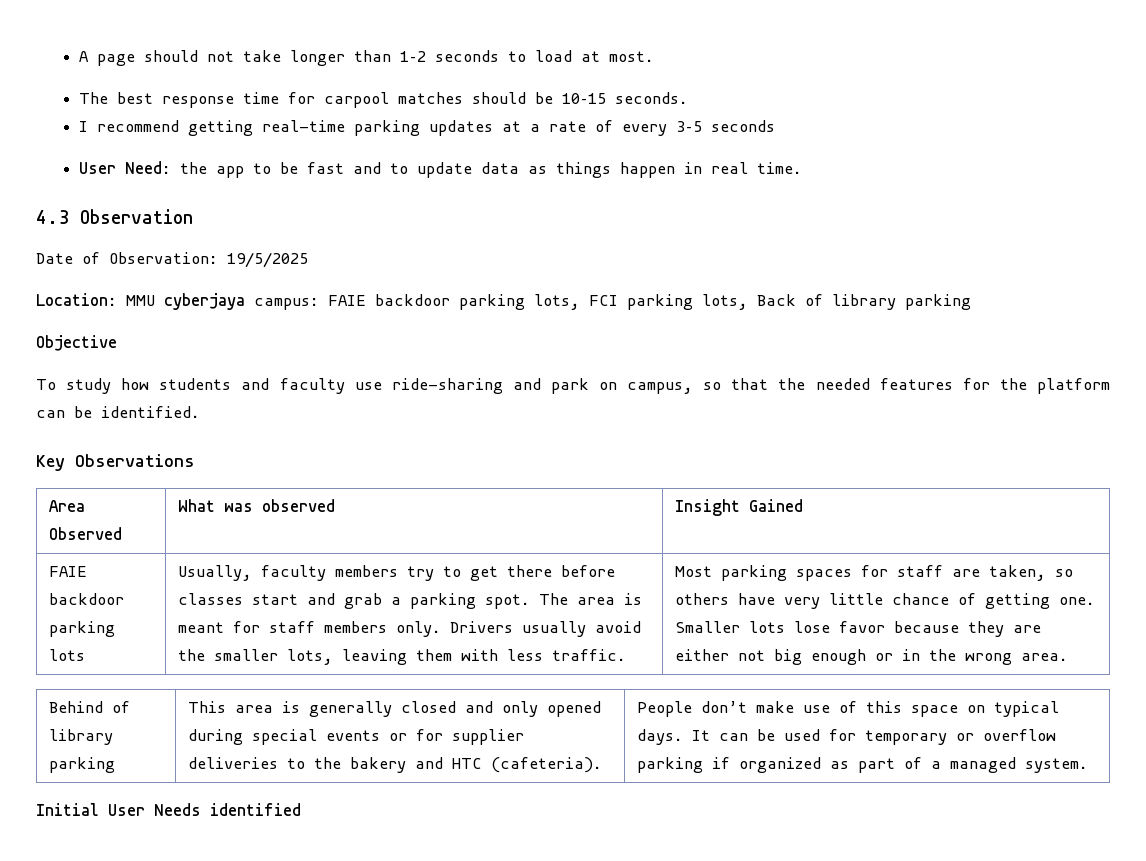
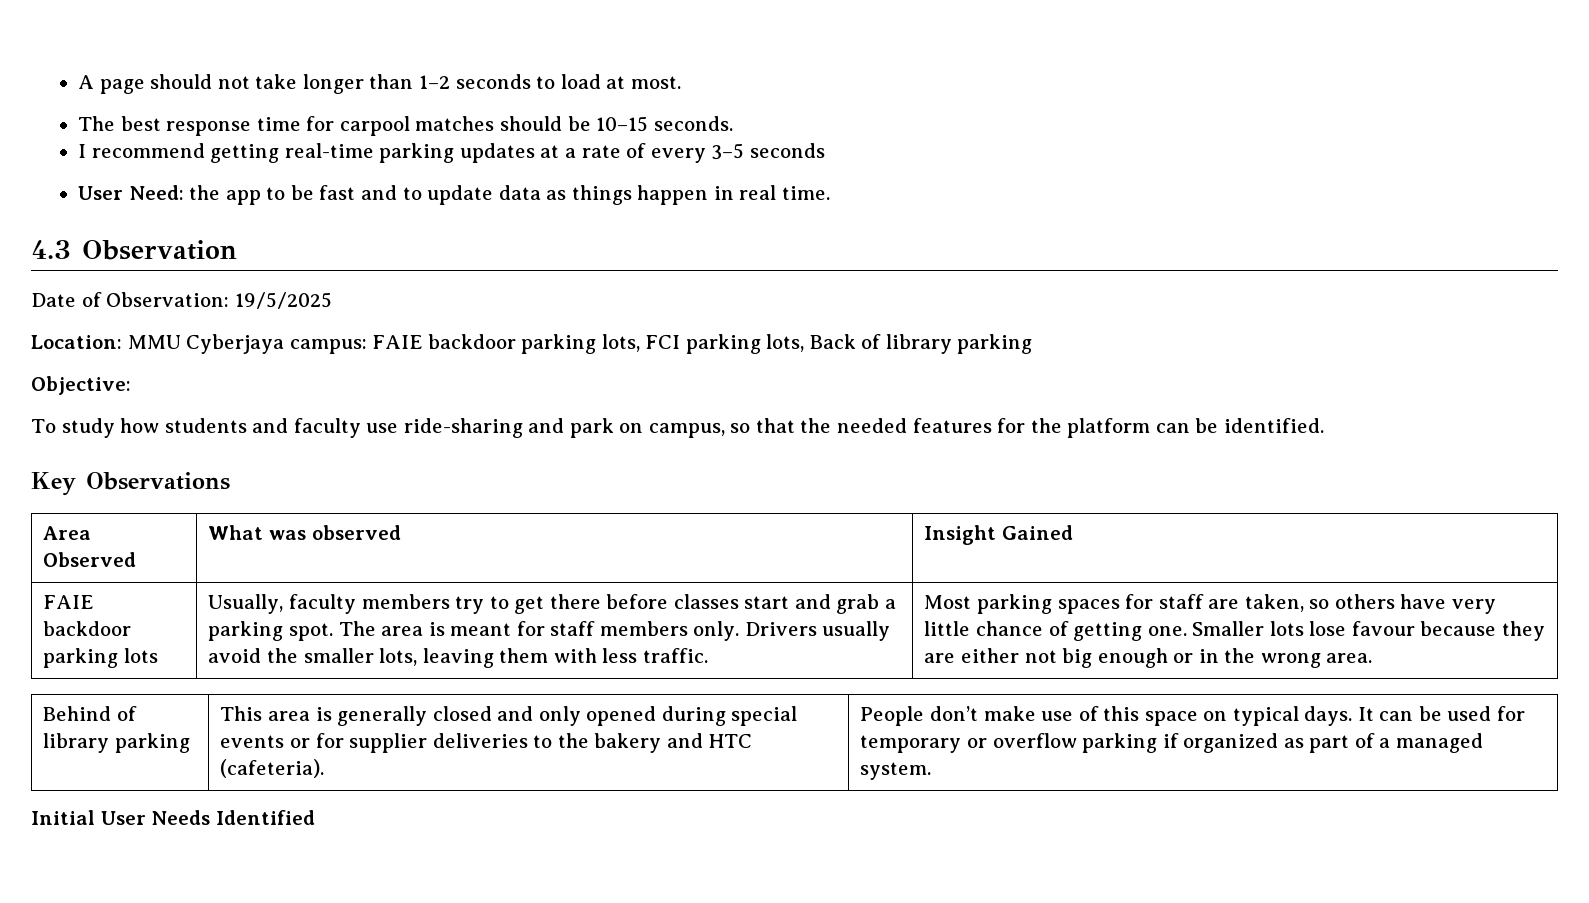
- Location: MMU cyberjaya campus: FAIE backdoor parking lots, FCI parking lots, Back of library parking
+ Location: MMU Cyberjaya campus: FAIE backdoor parking lots, FCI parking lots, Back of library parking
- Objective
+ Objective:
- Smaller lots lose favor because they are either not big enough or in the wrong area.
+ Smaller lots lose favour because they are either not big enough or in the wrong area.
- Initial User Needs identified
+ Initial User Needs Identified

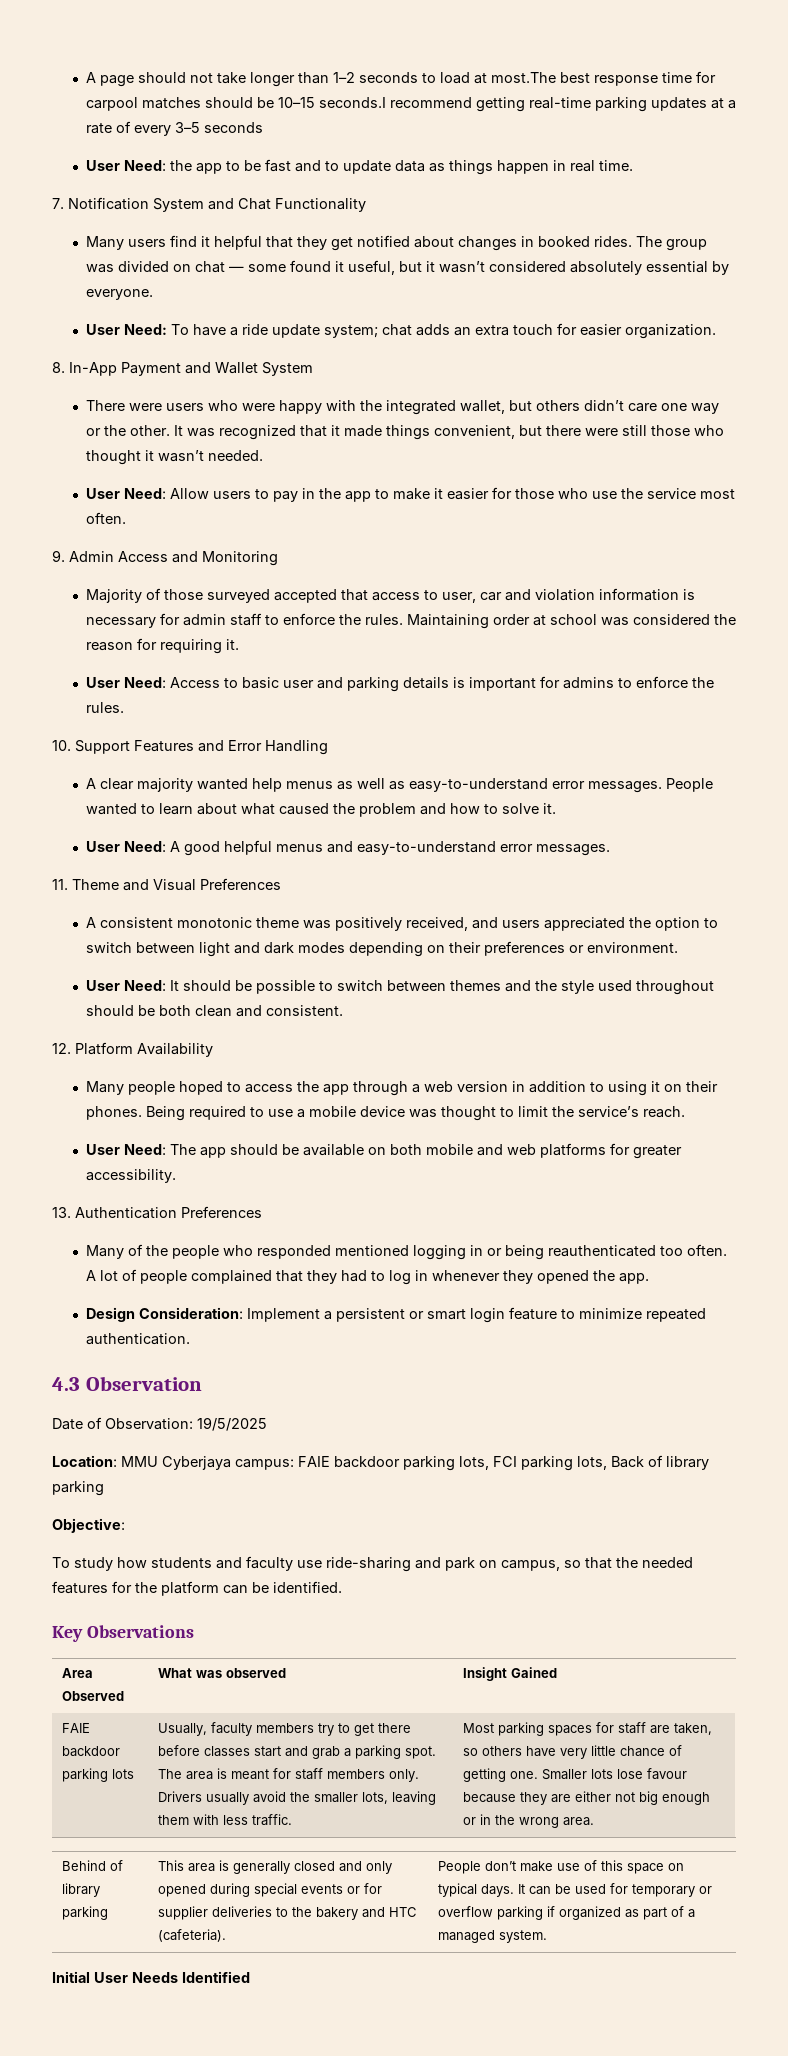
- A page should not take longer than 1–2 seconds to load at most.
- The best response time for carpool matches should be 10–15 seconds.
- I recommend getting real-time parking updates at a rate of every 3–5 seconds
+ A page should not take longer than 1–2 seconds to load at most.The best response time for carpool matches should be 10–15 seconds.I recommend getting real-time parking updates at a rate of every 3–5 seconds
+ 7. Notification System and Chat Functionality
+ Many users find it helpful that they get notified about changes in booked rides. The group was divided on chat — some found it useful, but it wasn’t considered absolutely essential by everyone.
+ User Need: To have a ride update system; chat adds an extra touch for easier organization.
+ 8. In-App Payment and Wallet System
+ There were users who were happy with the integrated wallet, but others didn’t care one way or the other. It was recognized that it made things convenient, but there were still those who thought it wasn’t needed.
+ User Need: Allow users to pay in the app to make it easier for those who use the service most often.
+ 9. Admin Access and Monitoring
+ Majority of those surveyed accepted that access to user, car and violation information is necessary for admin staff to enforce the rules. Maintaining order at school was considered the reason for requiring it.
+ User Need: Access to basic user and parking details is important for admins to enforce the rules.
+ 10. Support Features and Error Handling
+ A clear majority wanted help menus as well as easy-to-understand error messages. People wanted to learn about what caused the problem and how to solve it.
+ User Need: A good helpful menus and easy-to-understand error messages.
+ 11. Theme and Visual Preferences
+ A consistent monotonic theme was positively received, and users appreciated the option to switch between light and dark modes depending on their preferences or environment.
+ User Need: It should be possible to switch between themes and the style used throughout should be both clean and consistent.
+ 12. Platform Availability
+ Many people hoped to access the app through a web version in addition to using it on their phones. Being required to use a mobile device was thought to limit the service’s reach.
+ User Need: The app should be available on both mobile and web platforms for greater accessibility.
+ 13. Authentication Preferences
+ Many of the people who responded mentioned logging in or being reauthenticated too often. A lot of people complained that they had to log in whenever they opened the app.
+ Design Consideration: Implement a persistent or smart login feature to minimize repeated authentication.

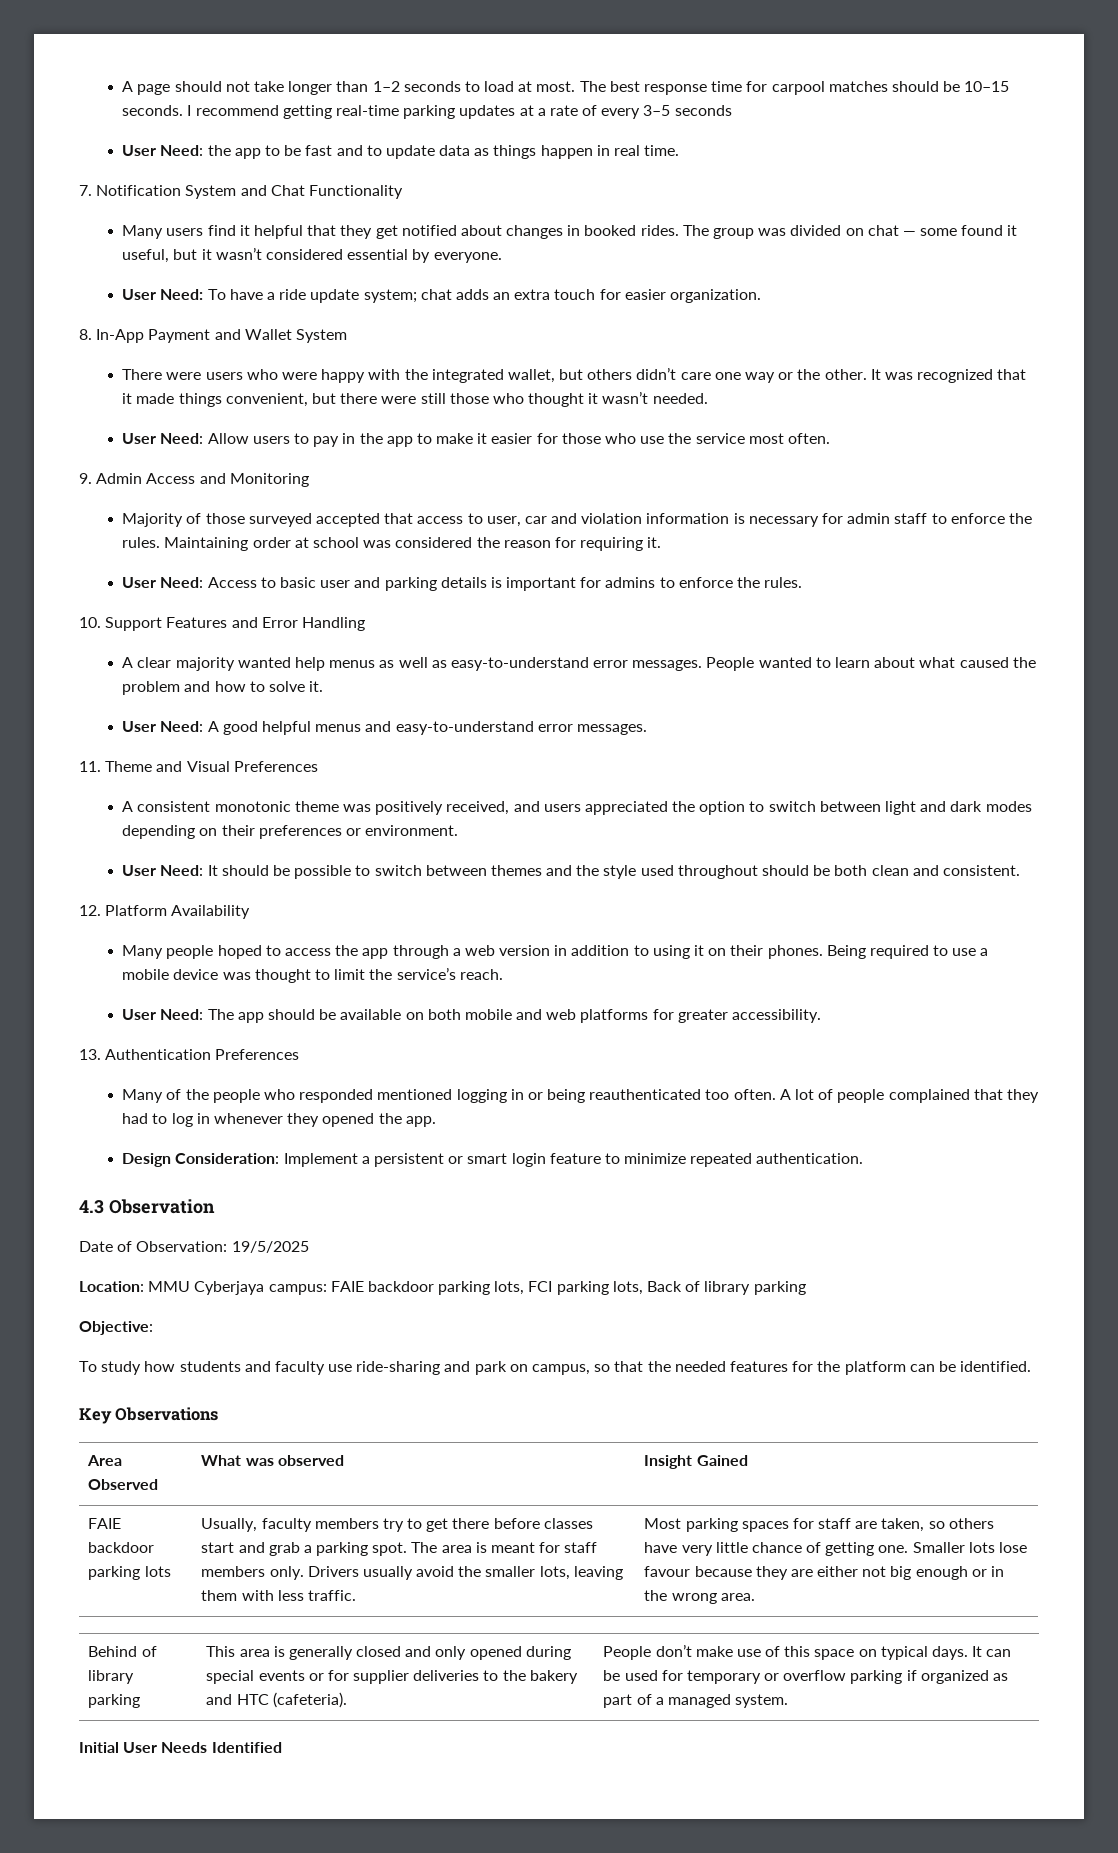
- A page should not take longer than 1–2 seconds to load at most.The best response time for carpool matches should be 10–15 seconds.I recommend getting real-time parking updates at a rate of every 3–5 seconds
+ A page should not take longer than 1–2 seconds to load at most. The best response time for carpool matches should be 10–15 seconds. I recommend getting real-time parking updates at a rate of every 3–5 seconds
- The group was divided on chat — some found it useful, but it wasn’t considered absolutely essential by everyone.
+ The group was divided on chat — some found it useful, but it wasn’t considered essential by everyone.

